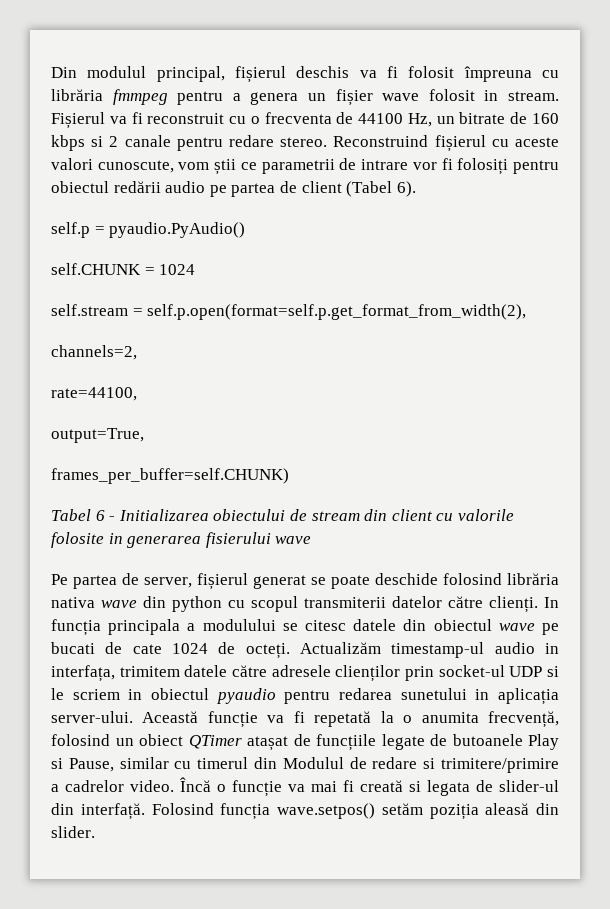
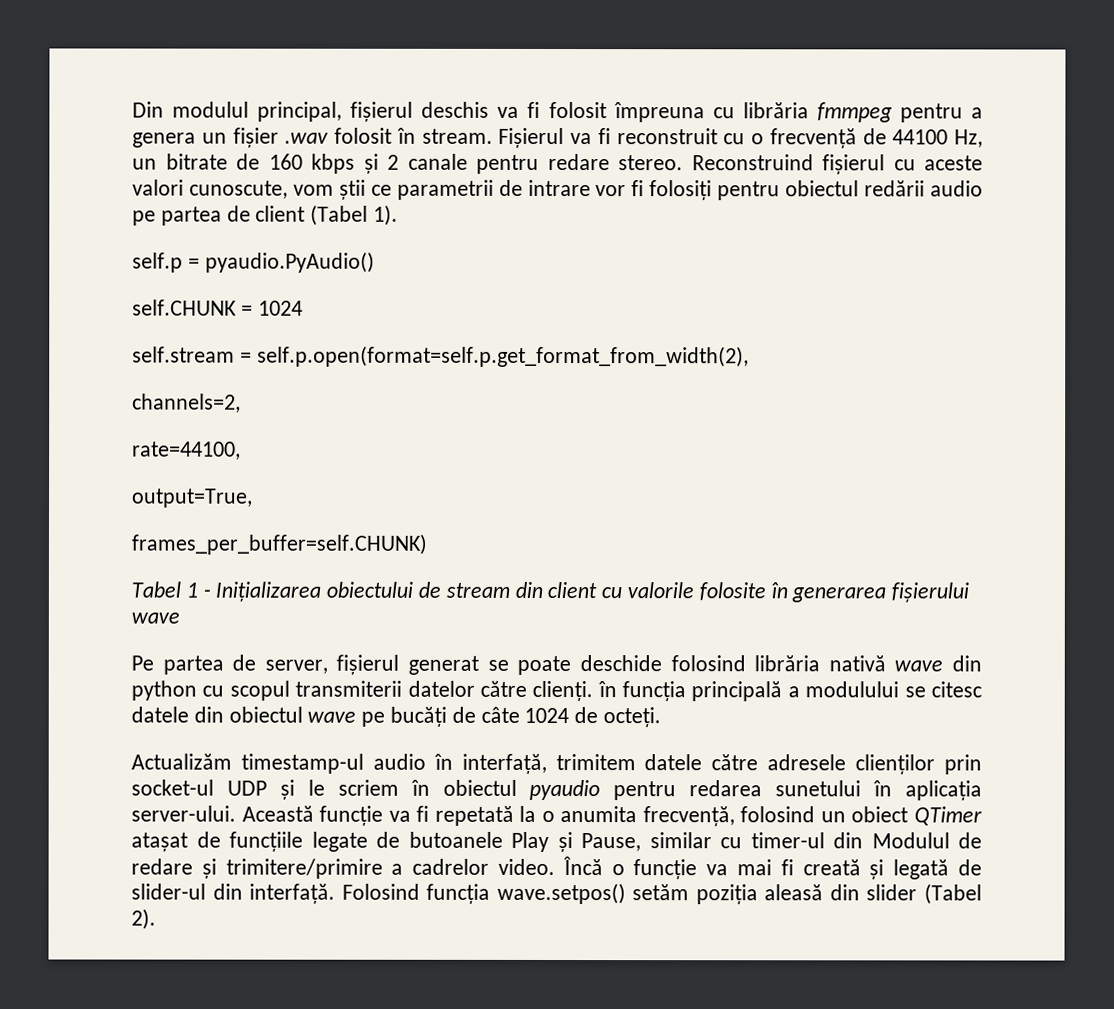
- Din modulul principal, fișierul deschis va fi folosit împreuna cu librăria fmmpeg pentru a genera un fișier wave folosit in stream.
+ Din modulul principal, fișierul deschis va fi folosit împreuna cu librăria fmmpeg pentru a genera un fișier .wav folosit în stream.
- Fișierul va fi reconstruit cu o frecventa de 44100 Hz, un bitrate de 160 kbps si 2 canale pentru redare stereo.
+ Fișierul va fi reconstruit cu o frecvență de 44100 Hz, un bitrate de 160 kbps și 2 canale pentru redare stereo.
- Reconstruind fișierul cu aceste valori cunoscute, vom știi ce parametrii de intrare vor fi folosiți pentru obiectul redării audio pe partea de client (Tabel 6).
+ Reconstruind fișierul cu aceste valori cunoscute, vom știi ce parametrii de intrare vor fi folosiți pentru obiectul redării audio pe partea de client (Tabel 1).
- Tabel 6 - Initializarea obiectului de stream din client cu valorile folosite in generarea fisierului wave
+ Tabel 1 - Inițializarea obiectului de stream din client cu valorile folosite în generarea fișierului wave
- Pe partea de server, fișierul generat se poate deschide folosind librăria nativa wave din python cu scopul transmiterii datelor către clienți. In funcția principala a modulului se citesc datele din obiectul wave pe bucati de cate 1024 de octeți. Actualizăm timestamp-ul audio in interfața, trimitem datele către adresele clienților prin socket-ul UDP si le scriem in obiectul pyaudio pentru redarea sunetului in aplicația server-ului.
+ Pe partea de server, fișierul generat se poate deschide folosind librăria nativă wave din python cu scopul transmiterii datelor către clienți. în funcția principală a modulului se citesc datele din obiectul wave pe bucăți de câte 1024 de octeți.
+ Actualizăm timestamp-ul audio în interfață, trimitem datele către adresele clienților prin socket-ul UDP și le scriem în obiectul pyaudio pentru redarea sunetului în aplicația server-ului.
- Această funcție va fi repetată la o anumita frecvență, folosind un obiect QTimer atașat de funcțiile legate de butoanele Play si Pause, similar cu timerul din Modulul de redare si trimitere/primire a cadrelor video.
+ Această funcție va fi repetată la o anumita frecvență, folosind un obiect QTimer atașat de funcțiile legate de butoanele Play și Pause, similar cu timer-ul din Modulul de redare și trimitere/primire a cadrelor video.
- Încă o funcție va mai fi creată si legata de slider-ul din interfață.
+ Încă o funcție va mai fi creată și legată de slider-ul din interfață.
- Folosind funcția wave.setpos() setăm poziția aleasă din slider.
+ Folosind funcția wave.setpos() setăm poziția aleasă din slider (Tabel 2).

